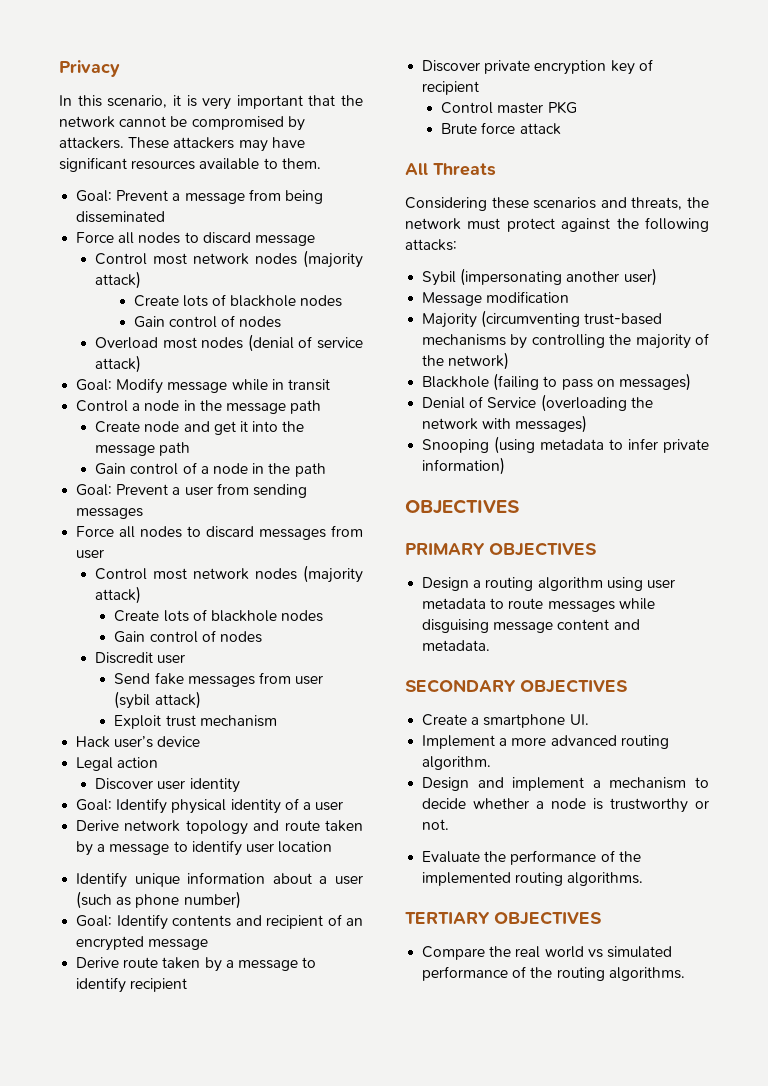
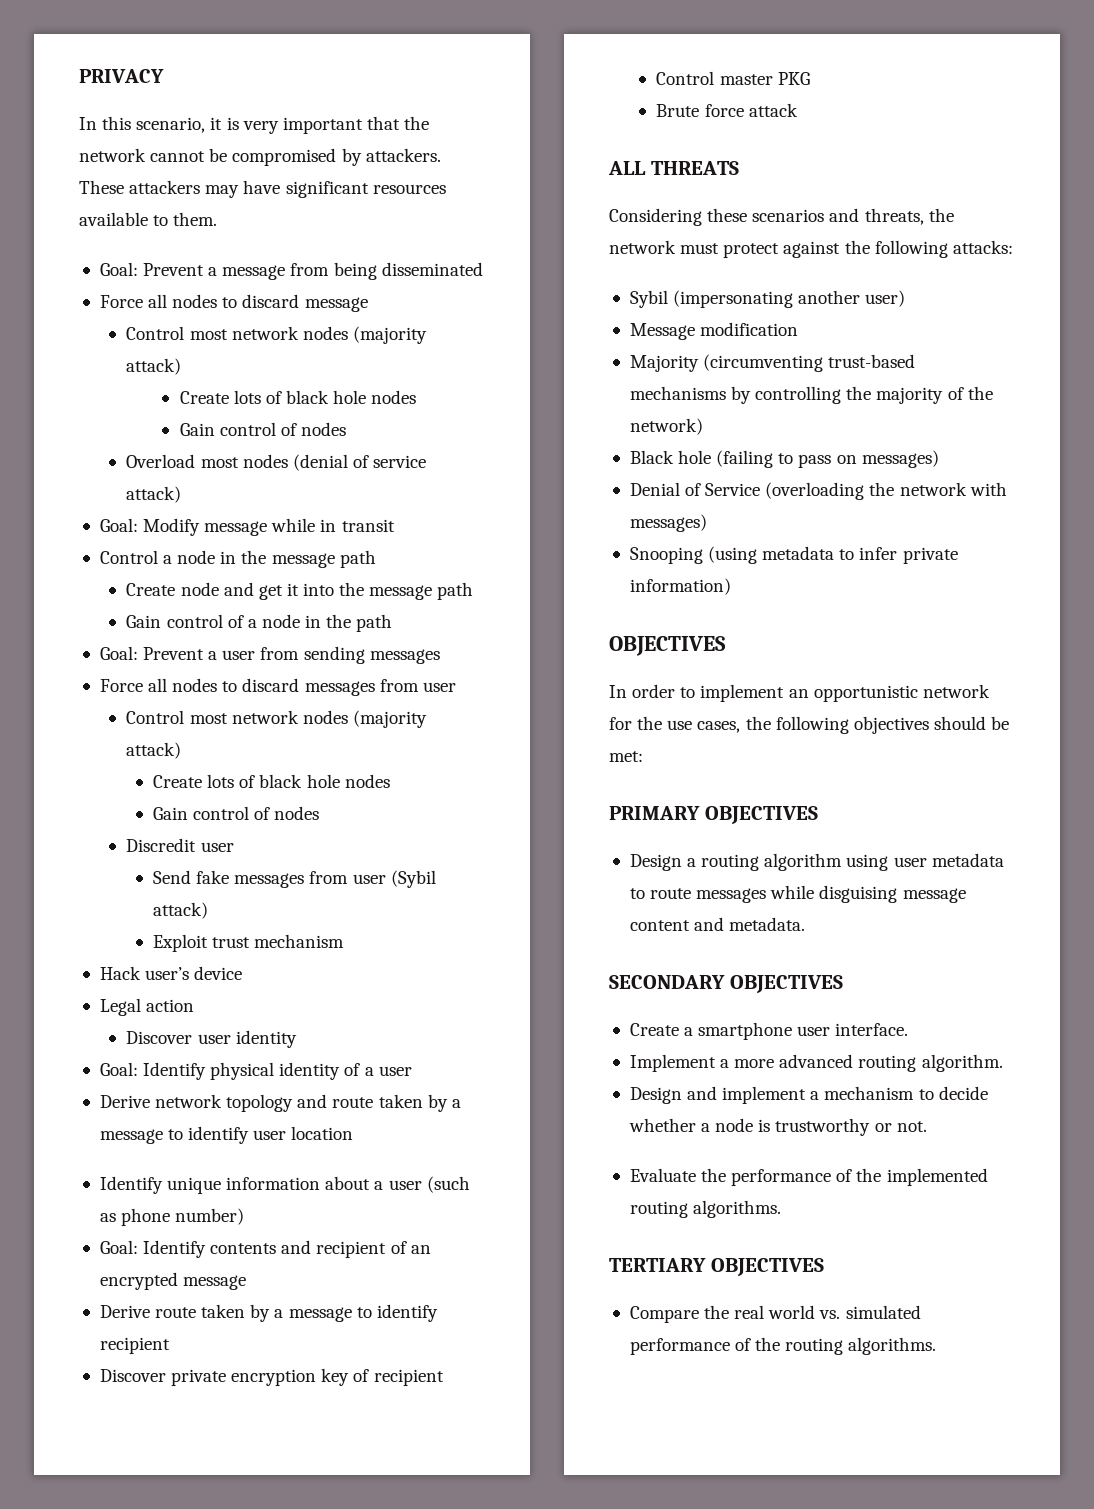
- Privacy
+ PRIVACY
  Force all nodes to discard message
  Control most network nodes (majority attack)
- Create lots of blackhole nodes
+ Create lots of black hole nodes
  Force all nodes to discard messages from user
  Control most network nodes (majority attack)
- Create lots of blackhole nodes
+ Create lots of black hole nodes
- Send fake messages from user (sybil attack)
+ Send fake messages from user (Sybil attack)
- All Threats
+ ALL THREATS
- Blackhole (failing to pass on messages)
+ Black hole (failing to pass on messages)
+ In order to implement an opportunistic network for the use cases, the following objectives should be met:
- Create a smartphone UI.
+ Create a smartphone user interface.
- Compare the real world vs simulated performance of the routing algorithms.
+ Compare the real world vs. simulated performance of the routing algorithms.

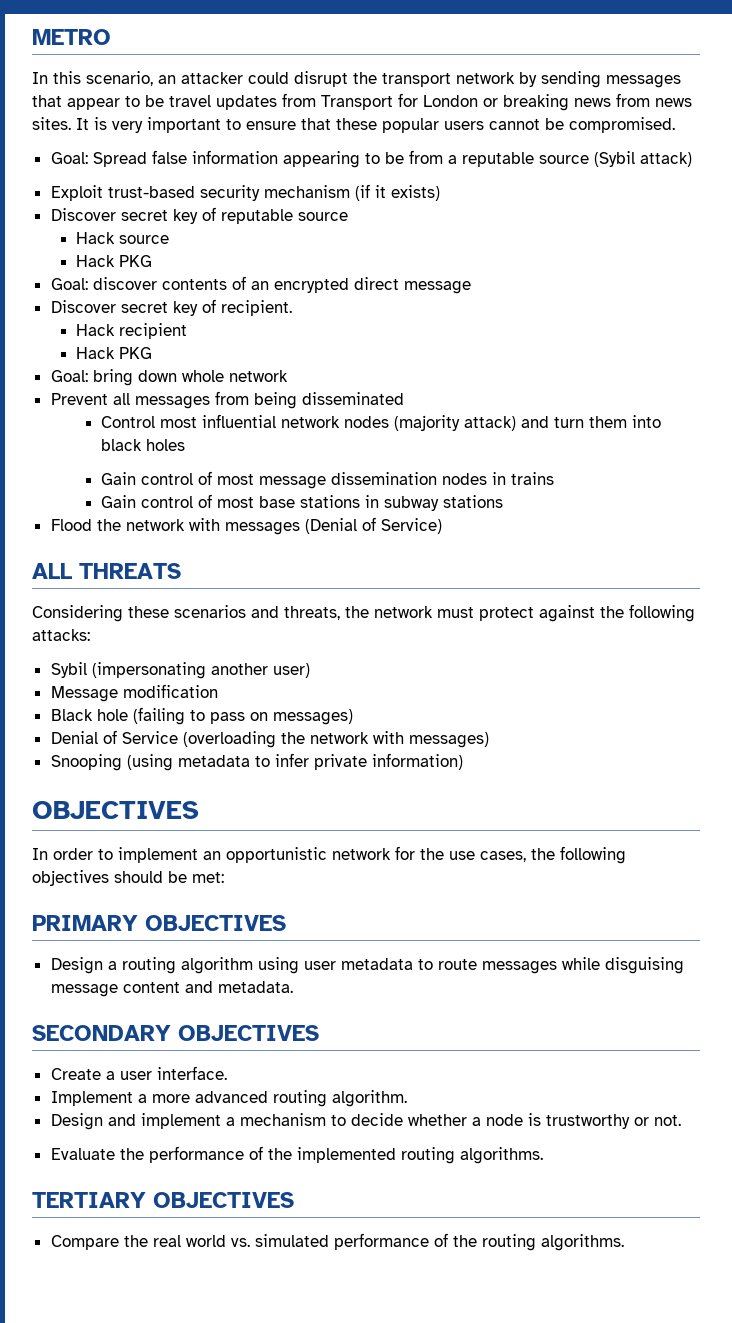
- PRIVACY
+ METRO
- In this scenario, it is very important that the network cannot be compromised by attackers. These attackers may have significant resources available to them.
- Goal: Prevent a message from being disseminated
- Force all nodes to discard message
- Control most network nodes (majority attack)
- Create lots of black hole nodes
- Gain control of nodes
- Overload most nodes (denial of service attack)
- Goal: Modify message while in transit
- Control a node in the message path
- Create node and get it into the message path
- Gain control of a node in the path
- Goal: Prevent a user from sending messages
- Force all nodes to discard messages from user
- Control most network nodes (majority attack)
- Create lots of black hole nodes
- Gain control of nodes
- Discredit user
- Send fake messages from user (Sybil attack)
- Exploit trust mechanism
- Hack user’s device
- Legal action
- Discover user identity
- Goal: Identify physical identity of a user
- Derive network topology and route taken by a message to identify user location
- Identify unique information about a user (such as phone number)
- Goal: Identify contents and recipient of an encrypted message
- Derive route taken by a message to identify recipient
- Discover private encryption key of recipient
- Control master PKG
- Brute force attack
+ In this scenario, an attacker could disrupt the transport network by sending messages that appear to be travel updates from Transport for London or breaking news from news sites. It is very important to ensure that these popular users cannot be compromised.
+ Goal: Spread false information appearing to be from a reputable source (Sybil attack)
+ Exploit trust-based security mechanism (if it exists)
+ Discover secret key of reputable source
+ Hack source
+ Hack PKG
+ Goal: discover contents of an encrypted direct message
+ Discover secret key of recipient.
+ Hack recipient
+ Hack PKG
+ Goal: bring down whole network
+ Prevent all messages from being disseminated
+ Control most influential network nodes (majority attack) and turn them into black holes
+ Gain control of most message dissemination nodes in trains
+ Gain control of most base stations in subway stations
+ Flood the network with messages (Denial of Service)
- Majority (circumventing trust-based mechanisms by controlling the majority of the network)
- Create a smartphone user interface.
+ Create a user interface.

